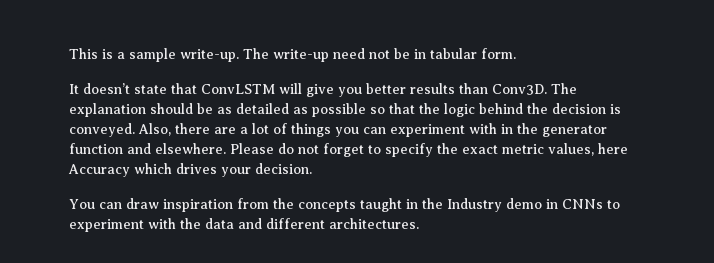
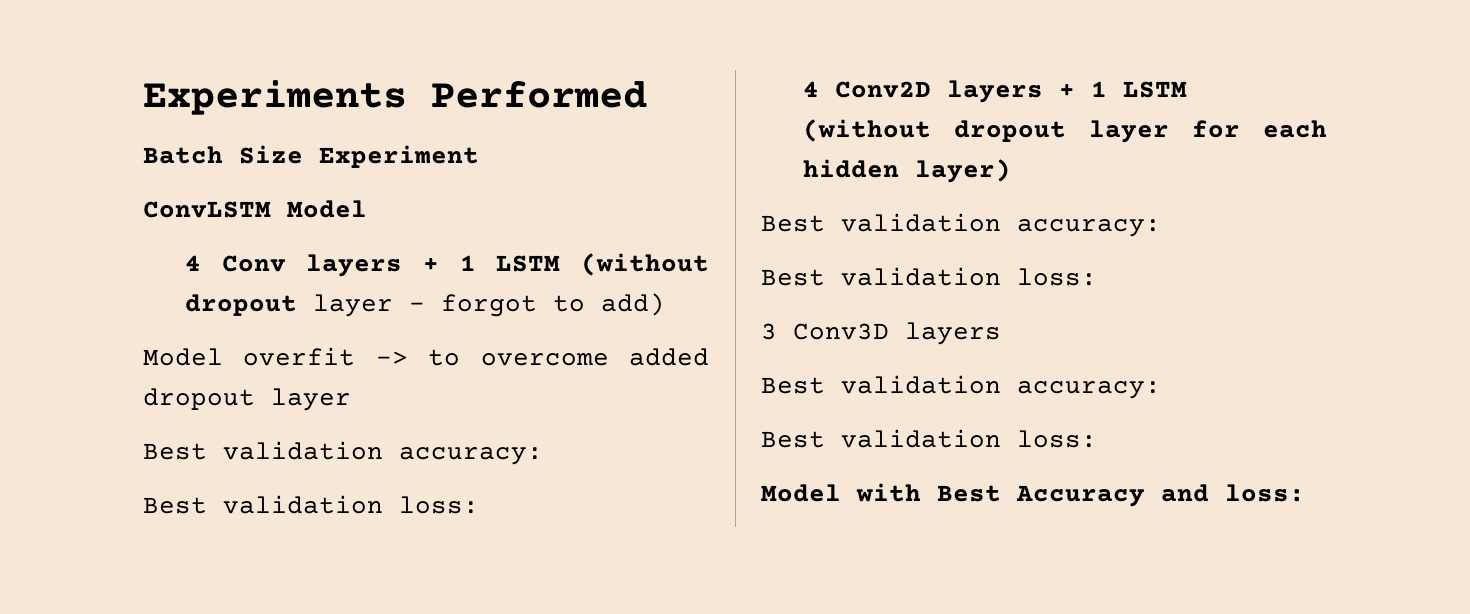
- This is a sample write-up. The write-up need not be in tabular form.
- It doesn’t state that ConvLSTM will give you better results than Conv3D. The explanation should be as detailed as possible so that the logic behind the decision is conveyed. Also, there are a lot of things you can experiment with in the generator function and elsewhere. Please do not forget to specify the exact metric values, here Accuracy which drives your decision.
- You can draw inspiration from the concepts taught in the Industry demo in CNNs to experiment with the data and different architectures.
+ Experiments Performed
+ Batch Size Experiment
+ ConvLSTM Model
+ 4 Conv layers + 1 LSTM (without dropout layer – forgot to add)
+ Model overfit -> to overcome added dropout layer
+ Best validation accuracy:
+ Best validation loss:
+ 4 Conv2D layers + 1 LSTM (without dropout layer for each hidden layer)
+ Best validation accuracy:
+ Best validation loss:
+ 3 Conv3D layers
+ Best validation accuracy:
+ Best validation loss:
+ Model with Best Accuracy and loss:

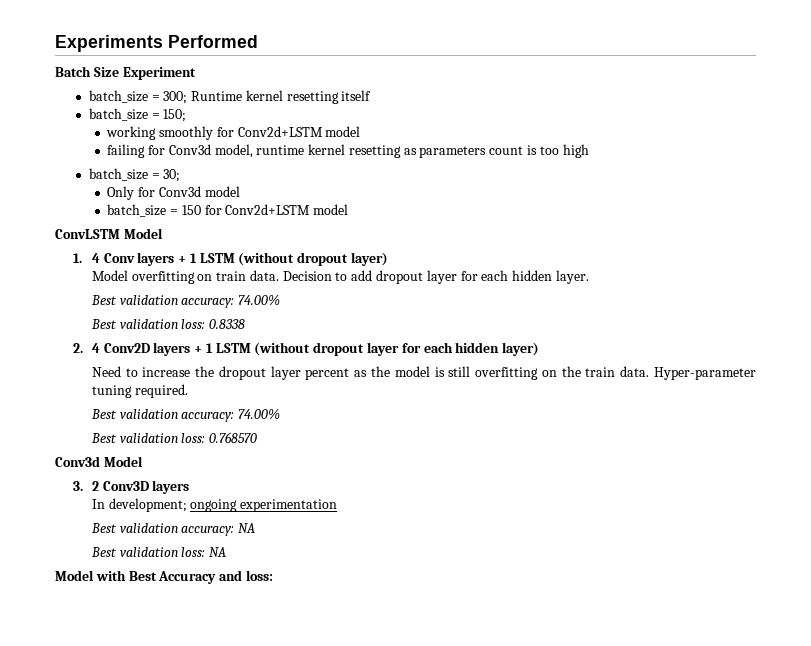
+ batch_size = 300; Runtime kernel resetting itself
+ batch_size = 150;
+ working smoothly for Conv2d+LSTM model
+ failing for Conv3d model, runtime kernel resetting as parameters count is too high
+ batch_size = 30;
+ Only for Conv3d model
+ batch_size = 150 for Conv2d+LSTM model
- 4 Conv layers + 1 LSTM (without dropout layer – forgot to add)
- Model overfit -> to overcome added dropout layer
- Best validation accuracy:
- Best validation loss:
- 4 Conv2D layers + 1 LSTM (without dropout layer for each hidden layer)
- Best validation accuracy:
- Best validation loss:
- 3 Conv3D layers
- Best validation accuracy:
- Best validation loss:
+ 1. 4 Conv layers + 1 LSTM (without dropout layer)
+ Model overfitting on train data. Decision to add dropout layer for each hidden layer.
+ Best validation accuracy: 74.00%
+ Best validation loss: 0.8338
+ 2. 4 Conv2D layers + 1 LSTM (without dropout layer for each hidden layer)
+ Need to increase the dropout layer percent as the model is still overfitting on the train data. Hyper-parameter tuning required.
+ Best validation accuracy: 74.00%
+ Best validation loss: 0.768570
+ Conv3d Model
+ 3. 2 Conv3D layers
+ In development; ongoing experimentation
+ Best validation accuracy: NA
+ Best validation loss: NA

